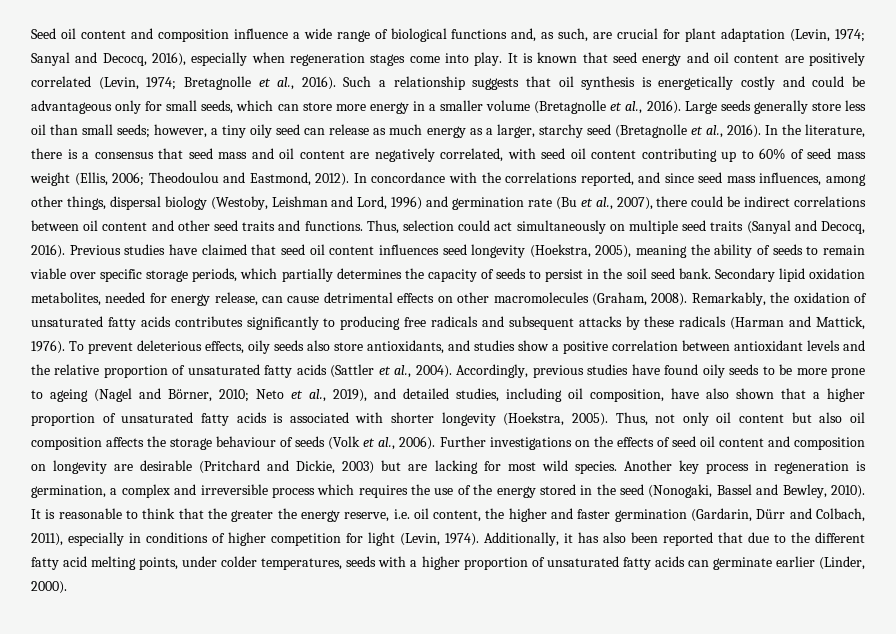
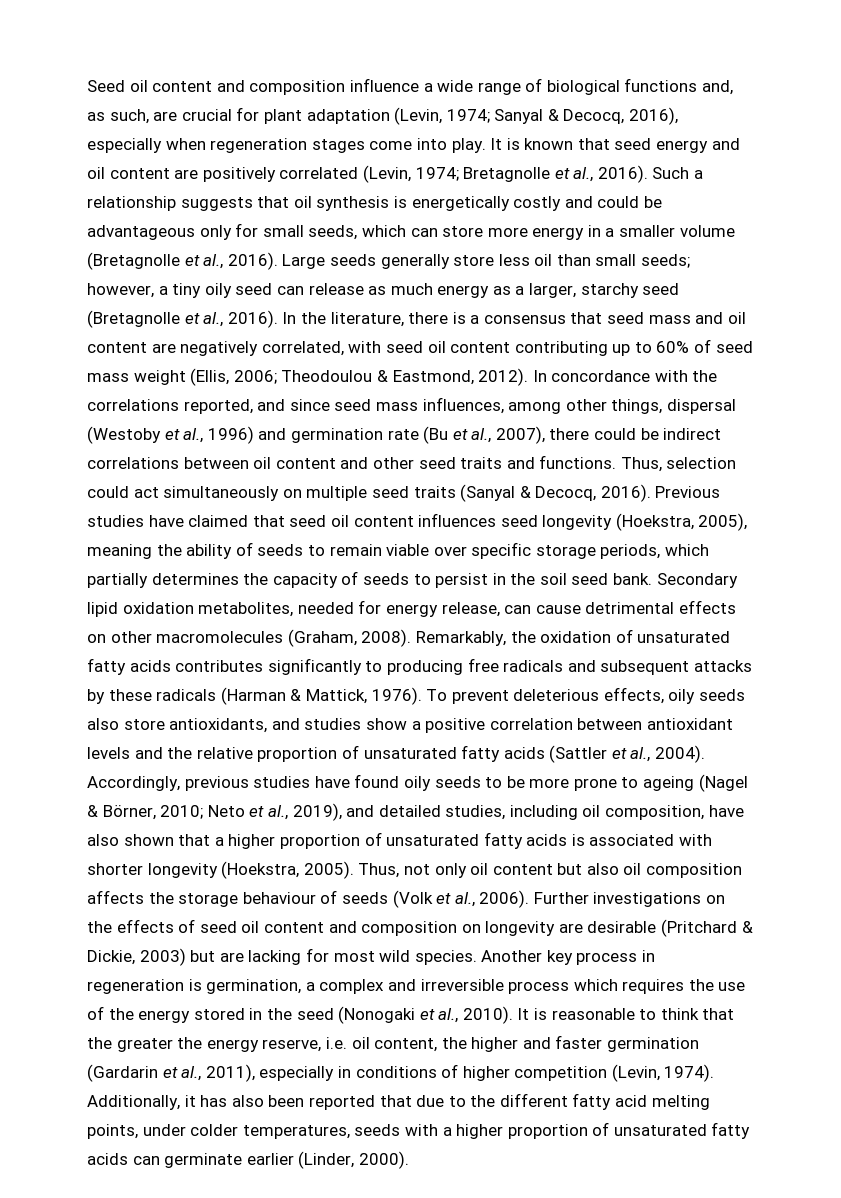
- Seed oil content and composition influence a wide range of biological functions and, as such, are crucial for plant adaptation (Levin, 1974; Sanyal and Decocq, 2016), especially when regeneration stages come into play.
+ Seed oil content and composition influence a wide range of biological functions and, as such, are crucial for plant adaptation (Levin, 1974; Sanyal & Decocq, 2016), especially when regeneration stages come into play.
- In the literature, there is a consensus that seed mass and oil content are negatively correlated, with seed oil content contributing up to 60% of seed mass weight (Ellis, 2006; Theodoulou and Eastmond, 2012).
+ In the literature, there is a consensus that seed mass and oil content are negatively correlated, with seed oil content contributing up to 60% of seed mass weight (Ellis, 2006; Theodoulou & Eastmond, 2012).
- In concordance with the correlations reported, and since seed mass influences, among other things, dispersal biology (Westoby, Leishman and Lord, 1996) and germination rate (Bu et al., 2007), there could be indirect correlations between oil content and other seed traits and functions.
+ In concordance with the correlations reported, and since seed mass influences, among other things, dispersal (Westoby et al., 1996) and germination rate (Bu et al., 2007), there could be indirect correlations between oil content and other seed traits and functions.
- Thus, selection could act simultaneously on multiple seed traits (Sanyal and Decocq, 2016).
+ Thus, selection could act simultaneously on multiple seed traits (Sanyal & Decocq, 2016).
- Remarkably, the oxidation of unsaturated fatty acids contributes significantly to producing free radicals and subsequent attacks by these radicals (Harman and Mattick, 1976).
+ Remarkably, the oxidation of unsaturated fatty acids contributes significantly to producing free radicals and subsequent attacks by these radicals (Harman & Mattick, 1976).
- Accordingly, previous studies have found oily seeds to be more prone to ageing (Nagel and Börner, 2010; Neto et al., 2019), and detailed studies, including oil composition, have also shown that a higher proportion of unsaturated fatty acids is associated with shorter longevity (Hoekstra, 2005).
+ Accordingly, previous studies have found oily seeds to be more prone to ageing (Nagel & Börner, 2010; Neto et al., 2019), and detailed studies, including oil composition, have also shown that a higher proportion of unsaturated fatty acids is associated with shorter longevity (Hoekstra, 2005).
- Further investigations on the effects of seed oil content and composition on longevity are desirable (Pritchard and Dickie, 2003) but are lacking for most wild species.
+ Further investigations on the effects of seed oil content and composition on longevity are desirable (Pritchard & Dickie, 2003) but are lacking for most wild species.
- Another key process in regeneration is germination, a complex and irreversible process which requires the use of the energy stored in the seed (Nonogaki, Bassel and Bewley, 2010).
+ Another key process in regeneration is germination, a complex and irreversible process which requires the use of the energy stored in the seed (Nonogaki et al., 2010).
- It is reasonable to think that the greater the energy reserve, i.e. oil content, the higher and faster germination (Gardarin, Dürr and Colbach, 2011), especially in conditions of higher competition for light (Levin, 1974).
+ It is reasonable to think that the greater the energy reserve, i.e. oil content, the higher and faster germination (Gardarin et al., 2011), especially in conditions of higher competition (Levin, 1974).

